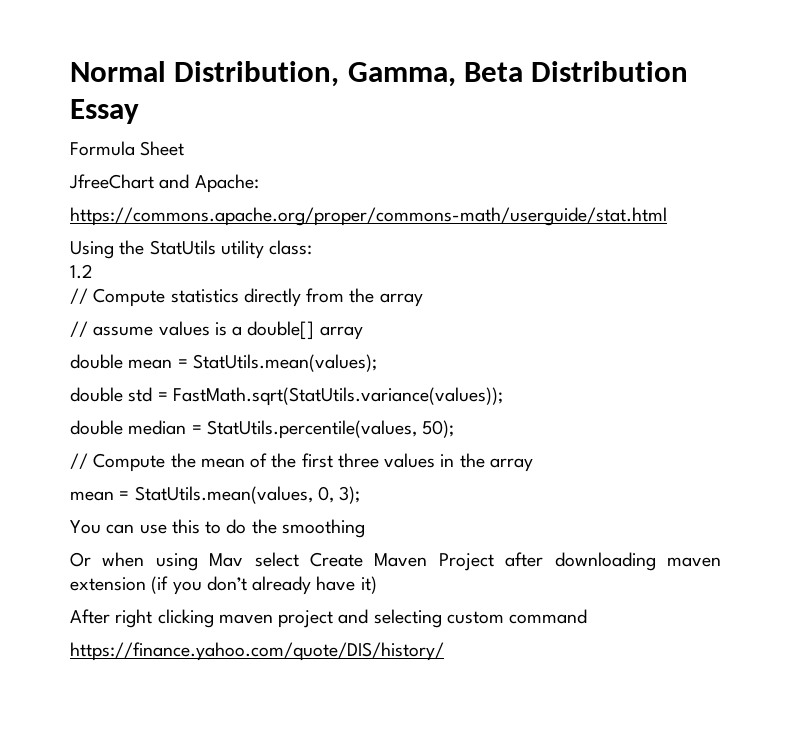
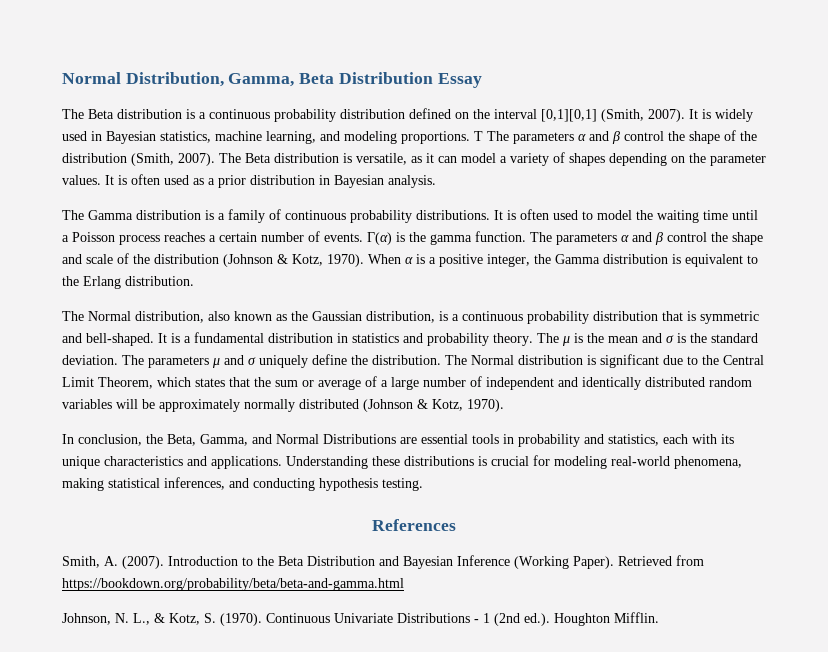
- Formula Sheet
- JfreeChart and Apache:
- https://commons.apache.org/proper/commons-math/userguide/stat.html
- Using the StatUtils utility class:
- 1.2
- // Compute statistics directly from the array
- // assume values is a double[] array
- double mean = StatUtils.mean(values);
- double std = FastMath.sqrt(StatUtils.variance(values));
- double median = StatUtils.percentile(values, 50);
- // Compute the mean of the first three values in the array
- mean = StatUtils.mean(values, 0, 3);
- You can use this to do the smoothing
- Or when using Mav select Create Maven Project after downloading maven extension (if you don’t already have it)
- After right clicking maven project and selecting custom command
- https://finance.yahoo.com/quote/DIS/history/
+ The Beta distribution is a continuous probability distribution defined on the interval [0,1][0,1] (Smith, 2007). It is widely used in Bayesian statistics, machine learning, and modeling proportions. T The parameters α and β control the shape of the distribution (Smith, 2007). The Beta distribution is versatile, as it can model a variety of shapes depending on the parameter values. It is often used as a prior distribution in Bayesian analysis.
+ The Gamma distribution is a family of continuous probability distributions. It is often used to model the waiting time until a Poisson process reaches a certain number of events. Γ(α) is the gamma function. The parameters α and β control the shape and scale of the distribution (Johnson & Kotz, 1970). When α is a positive integer, the Gamma distribution is equivalent to the Erlang distribution.
+ The Normal distribution, also known as the Gaussian distribution, is a continuous probability distribution that is symmetric and bell-shaped. It is a fundamental distribution in statistics and probability theory. The μ is the mean and σ is the standard deviation. The parameters μ and σ uniquely define the distribution. The Normal distribution is significant due to the Central Limit Theorem, which states that the sum or average of a large number of independent and identically distributed random variables will be approximately normally distributed (Johnson & Kotz, 1970).
+ In conclusion, the Beta, Gamma, and Normal Distributions are essential tools in probability and statistics, each with its unique characteristics and applications. Understanding these distributions is crucial for modeling real-world phenomena, making statistical inferences, and conducting hypothesis testing.
+ References
+ Smith, A. (2007). Introduction to the Beta Distribution and Bayesian Inference (Working Paper). Retrieved from https://bookdown.org/probability/beta/beta-and-gamma.html
+ Johnson, N. L., & Kotz, S. (1970). Continuous Univariate Distributions - 1 (2nd ed.). Houghton Mifflin.

